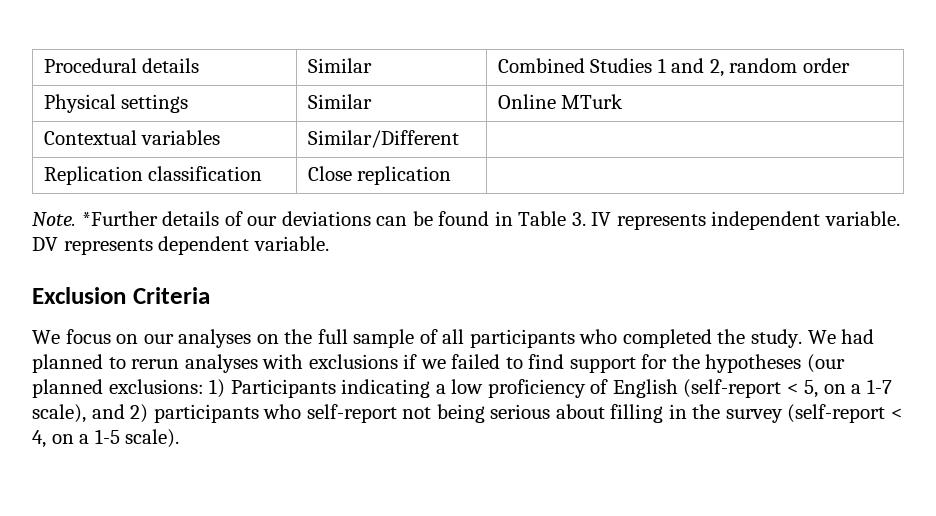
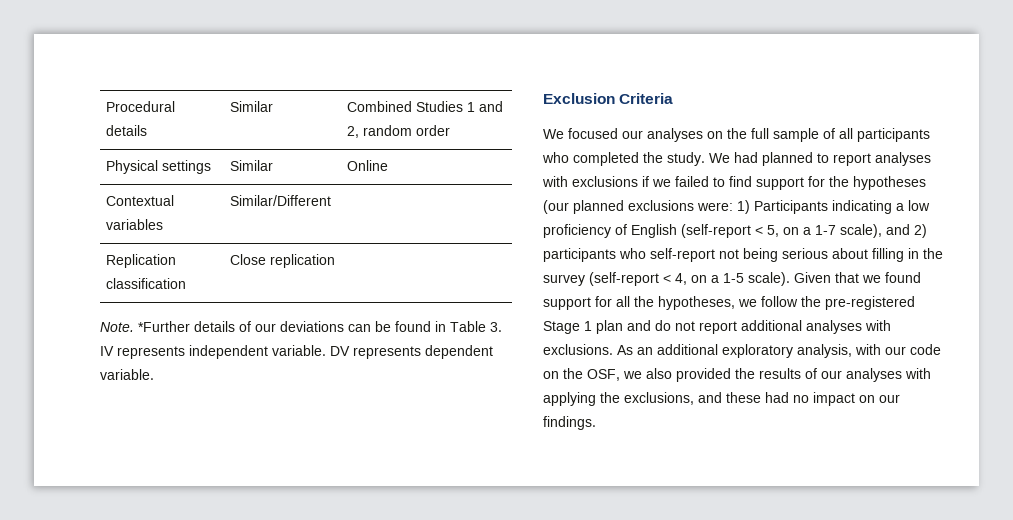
- Physical settings | Similar | Online MTurk
+ Physical settings | Similar | Online
- We focus on our analyses on the full sample of all participants who completed the study.
+ We focused our analyses on the full sample of all participants who completed the study.
- We had planned to rerun analyses with exclusions if we failed to find support for the hypotheses (our planned exclusions: 1) Participants indicating a low proficiency of English (self-report < 5, on a 1-7 scale), and 2) participants who self-report not being serious about filling in the survey (self-report < 4, on a 1-5 scale).
+ We had planned to report analyses with exclusions if we failed to find support for the hypotheses (our planned exclusions were: 1) Participants indicating a low proficiency of English (self-report < 5, on a 1-7 scale), and 2) participants who self-report not being serious about filling in the survey (self-report < 4, on a 1-5 scale).
+ Given that we found support for all the hypotheses, we follow the pre-registered Stage 1 plan and do not report additional analyses with exclusions. As an additional exploratory analysis, with our code on the OSF, we also provided the results of our analyses with applying the exclusions, and these had no impact on our findings.

